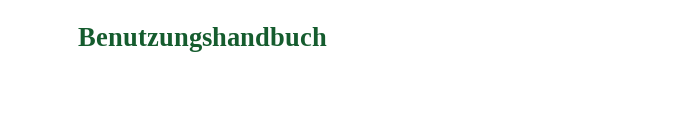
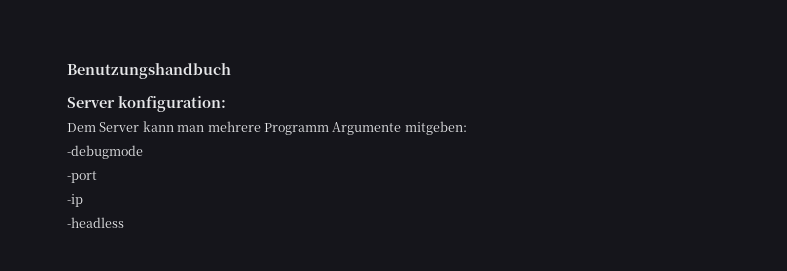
+ Server konfiguration:
+ Dem Server kann man mehrere Programm Argumente mitgeben:
+ -debugmode
+ -port
+ -ip
+ -headless

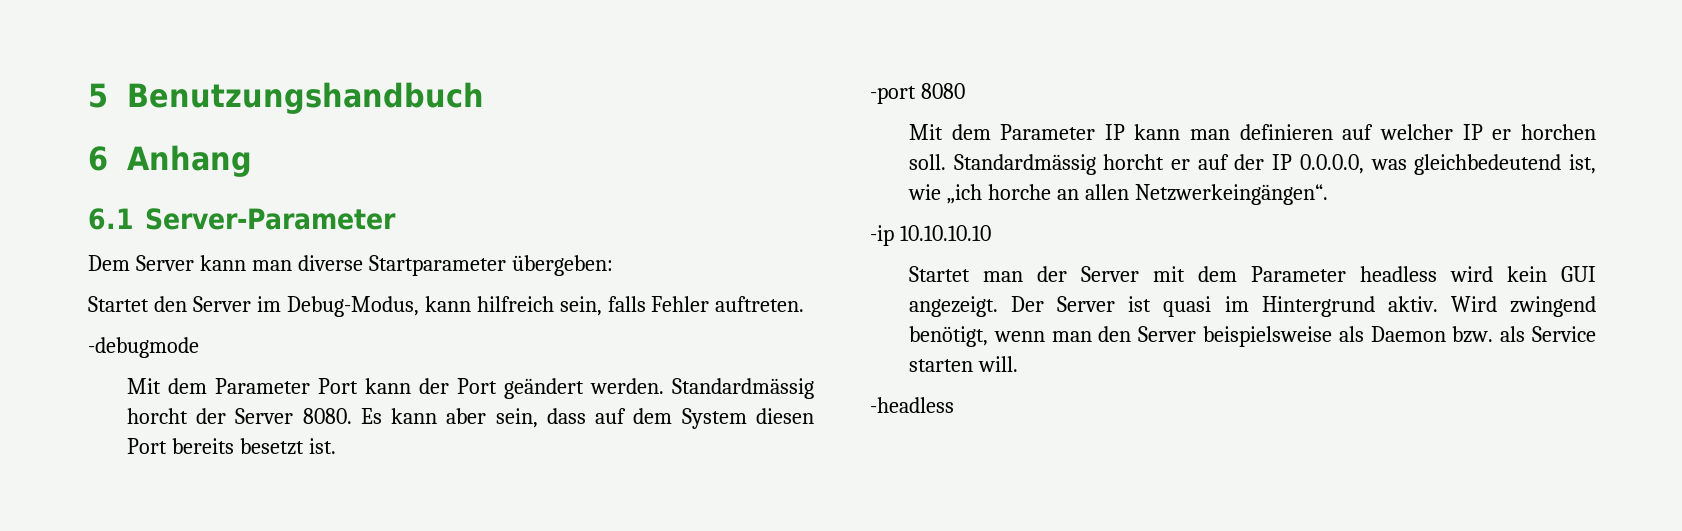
- Benutzungshandbuch
+ 5 Benutzungshandbuch
- Server konfiguration:
+ 6 Anhang
+ 6.1 Server-Parameter
- Dem Server kann man mehrere Programm Argumente mitgeben:
+ Dem Server kann man diverse Startparameter übergeben:
+ Startet den Server im Debug-Modus, kann hilfreich sein, falls Fehler auftreten.
  -debugmode
- -port
- -ip
+ Mit dem Parameter Port kann der Port geändert werden. Standardmässig horcht der Server 8080. Es kann aber sein, dass auf dem System diesen Port bereits besetzt ist.
+ -port 8080
+ Mit dem Parameter IP kann man definieren auf welcher IP er horchen soll. Standardmässig horcht er auf der IP 0.0.0.0, was gleichbedeutend ist, wie „ich horche an allen Netzwerkeingängen“.
+ -ip 10.10.10.10
+ Startet man der Server mit dem Parameter headless wird kein GUI angezeigt. Der Server ist quasi im Hintergrund aktiv. Wird zwingend benötigt, wenn man den Server beispielsweise als Daemon bzw. als Service starten will.

